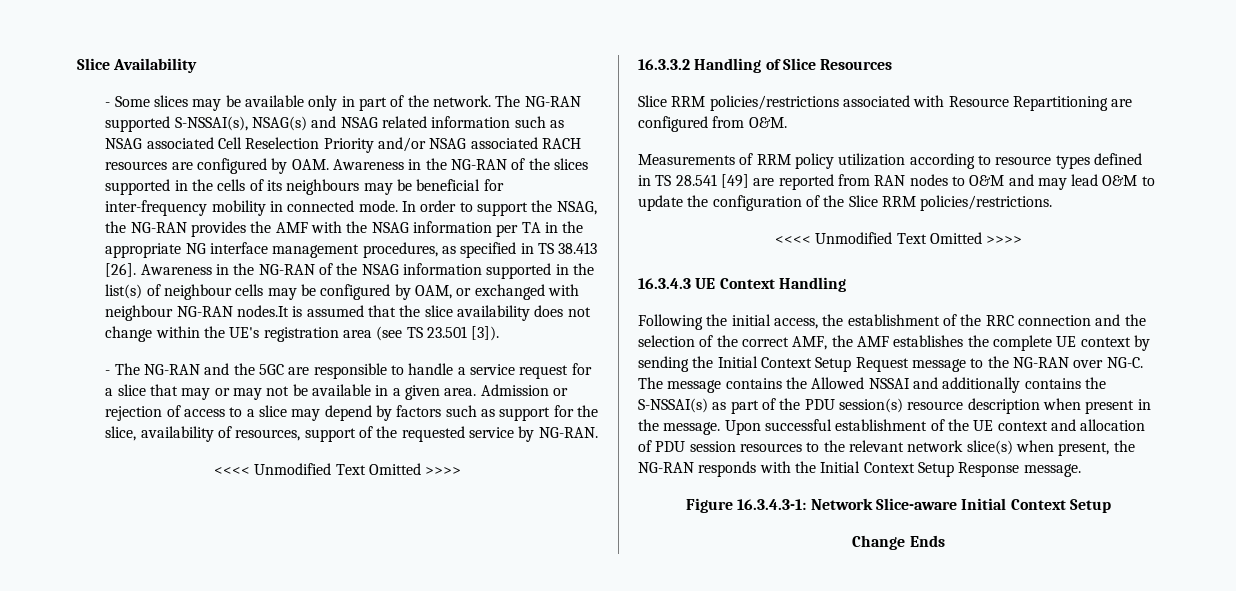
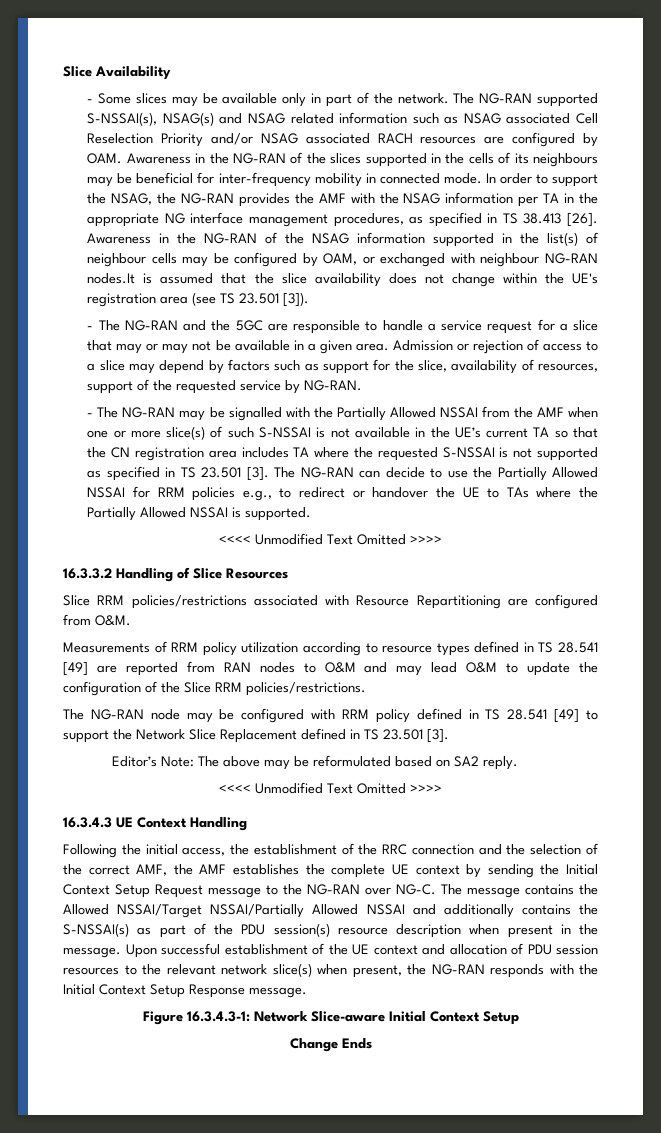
+ - The NG-RAN may be signalled with the Partially Allowed NSSAI from the AMF when one or more slice(s) of such S-NSSAI is not available in the UE’s current TA so that the CN registration area includes TA where the requested S-NSSAI is not supported as specified in TS 23.501 [3]. The NG-RAN can decide to use the Partially Allowed NSSAI for RRM policies e.g., to redirect or handover the UE to TAs where the Partially Allowed NSSAI is supported.
+ The NG-RAN node may be configured with RRM policy defined in TS 28.541 [49] to support the Network Slice Replacement defined in TS 23.501 [3].
+ Editor’s Note: The above may be reformulated based on SA2 reply.
- The message contains the Allowed NSSAI and additionally contains the S-NSSAI(s) as part of the PDU session(s) resource description when present in the message.
+ The message contains the Allowed NSSAI/Target NSSAI/Partially Allowed NSSAI and additionally contains the S-NSSAI(s) as part of the PDU session(s) resource description when present in the message.

